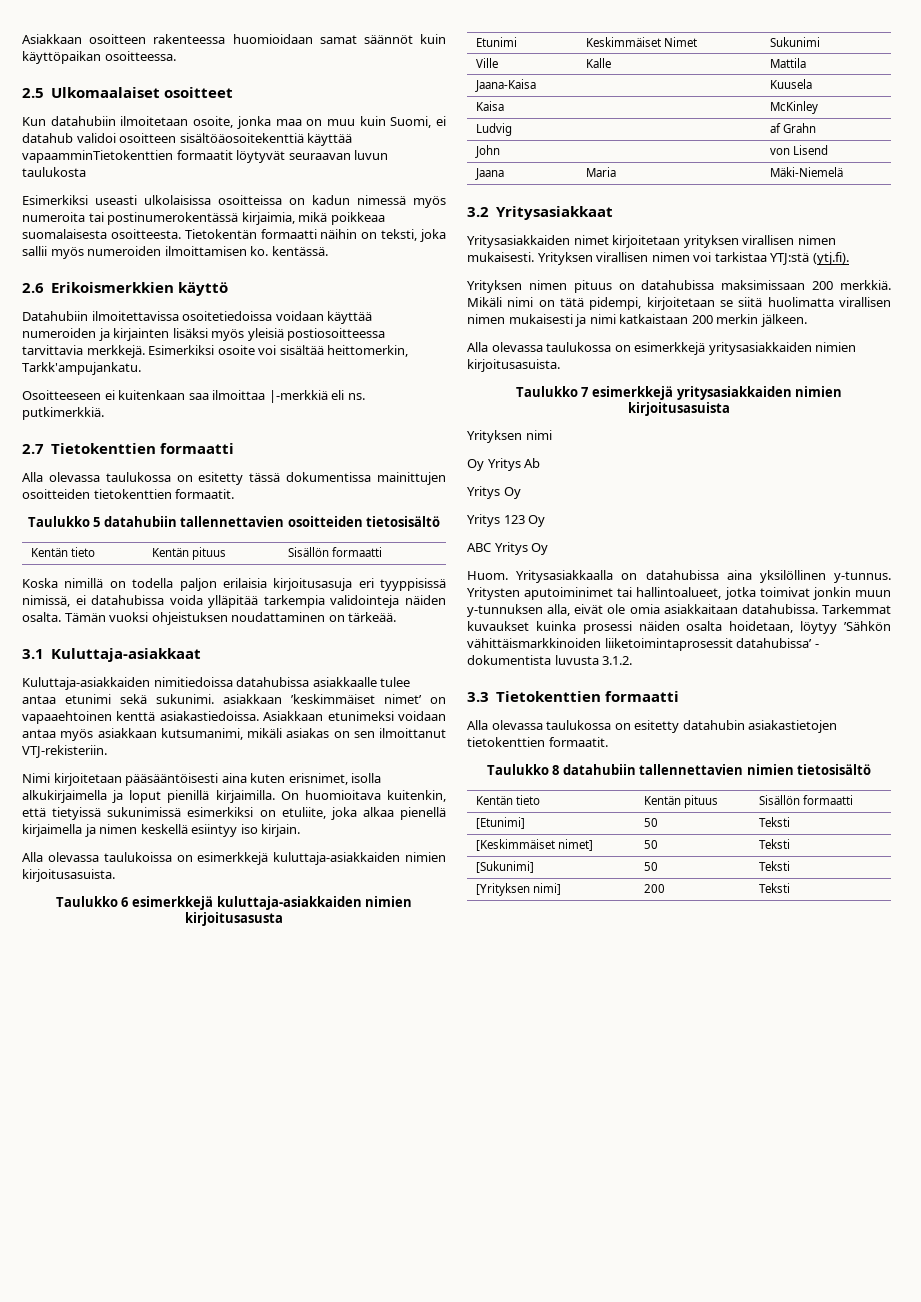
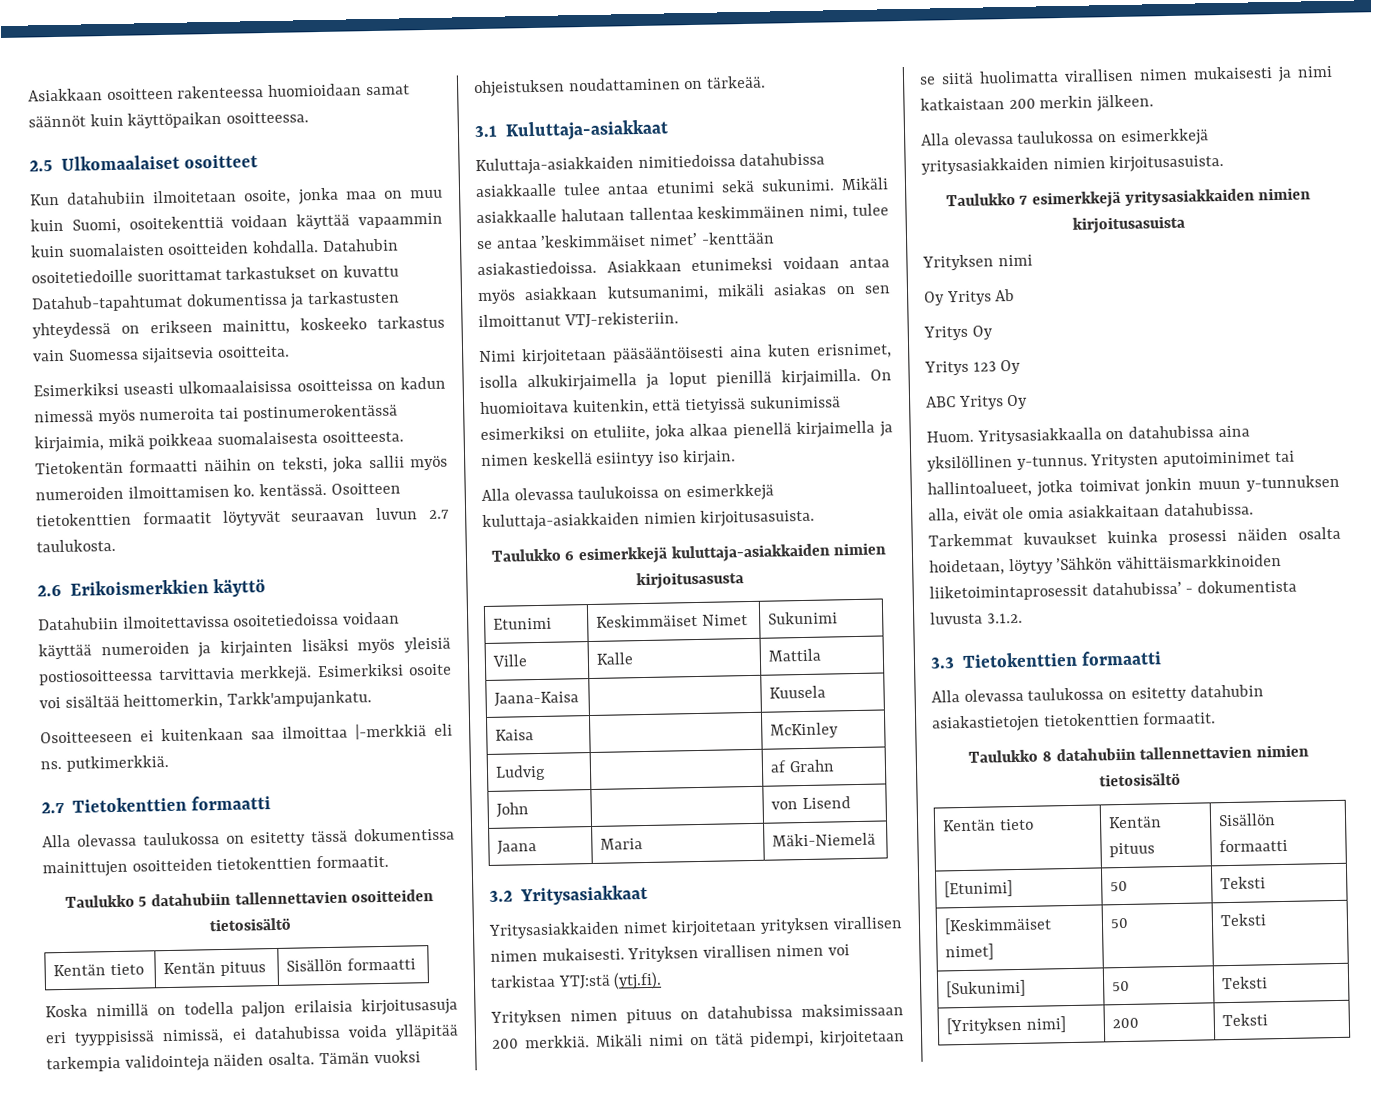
- Kun datahubiin ilmoitetaan osoite, jonka maa on muu kuin Suomi, ei datahub validoi osoitteen sisältöäosoitekenttiä käyttää vapaamminTietokenttien formaatit löytyvät seuraavan luvun taulukosta
+ Kun datahubiin ilmoitetaan osoite, jonka maa on muu kuin Suomi, osoitekenttiä voidaan käyttää vapaammin kuin suomalaisten osoitteiden kohdalla. Datahubin osoitetiedoille suorittamat tarkastukset on kuvattu Datahub-tapahtumat dokumentissa ja tarkastusten yhteydessä on erikseen mainittu, koskeeko tarkastus vain Suomessa sijaitsevia osoitteita.
- Esimerkiksi useasti ulkolaisissa osoitteissa on kadun nimessä myös numeroita tai postinumerokentässä kirjaimia, mikä poikkeaa suomalaisesta osoitteesta.
+ Esimerkiksi useasti ulkomaalaisissa osoitteissa on kadun nimessä myös numeroita tai postinumerokentässä kirjaimia, mikä poikkeaa suomalaisesta osoitteesta.
+ Osoitteen tietokenttien formaatit löytyvät seuraavan luvun 2.7 taulukosta.
- Kuluttaja-asiakkaiden nimitiedoissa datahubissa asiakkaalle tulee antaa etunimi sekä sukunimi. asiakkaan ’keskimmäiset nimet’ on vapaaehtoinen kenttä asiakastiedoissa.
+ Kuluttaja-asiakkaiden nimitiedoissa datahubissa asiakkaalle tulee antaa etunimi sekä sukunimi. Mikäli asiakkaalle halutaan tallentaa keskimmäinen nimi, tulee se antaa ’keskimmäiset nimet’ -kenttään asiakastiedoissa.

